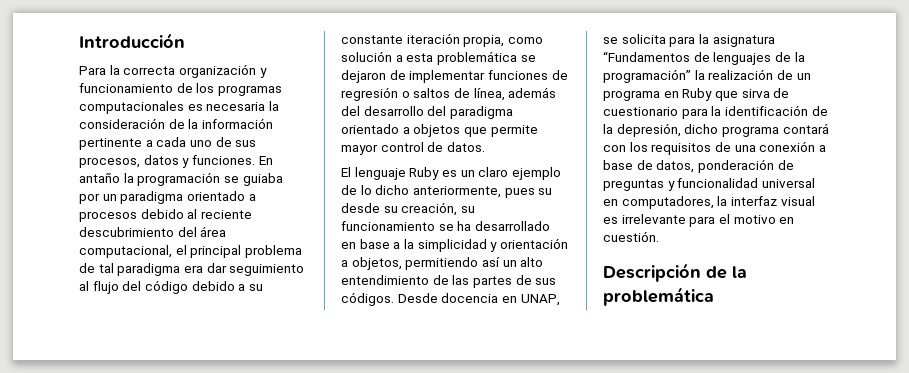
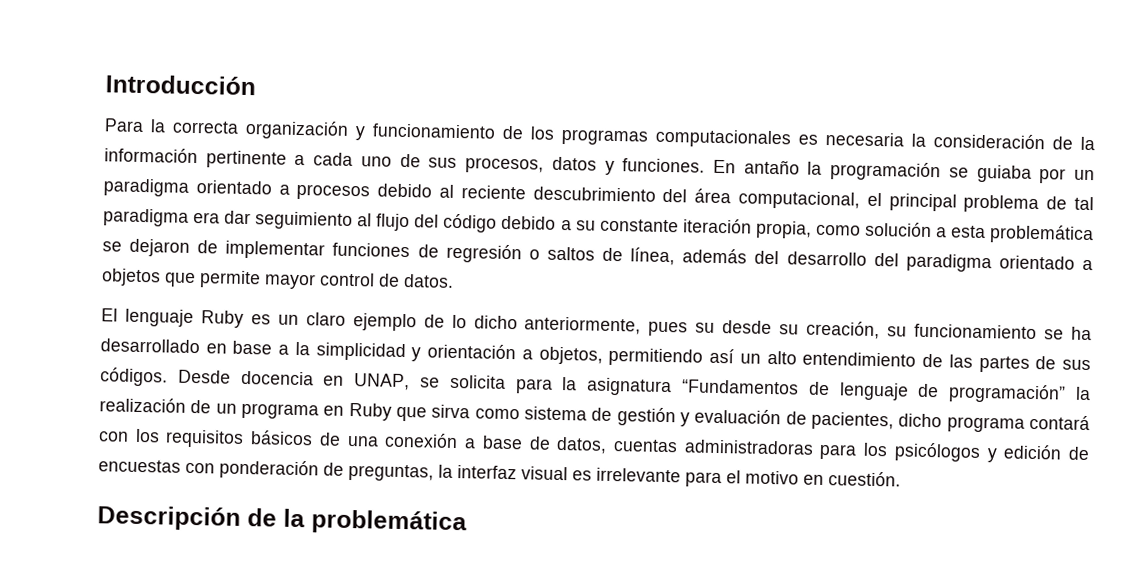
- Desde docencia en UNAP, se solicita para la asignatura “Fundamentos de lenguajes de la programación” la realización de un programa en Ruby que sirva de cuestionario para la identificación de la depresión, dicho programa contará con los requisitos de una conexión a base de datos, ponderación de preguntas y funcionalidad universal en computadores, la interfaz visual es irrelevante para el motivo en cuestión.
+ Desde docencia en UNAP, se solicita para la asignatura “Fundamentos de lenguaje de programación” la realización de un programa en Ruby que sirva como sistema de gestión y evaluación de pacientes, dicho programa contará con los requisitos básicos de una conexión a base de datos, cuentas administradoras para los psicólogos y edición de encuestas con ponderación de preguntas, la interfaz visual es irrelevante para el motivo en cuestión.

